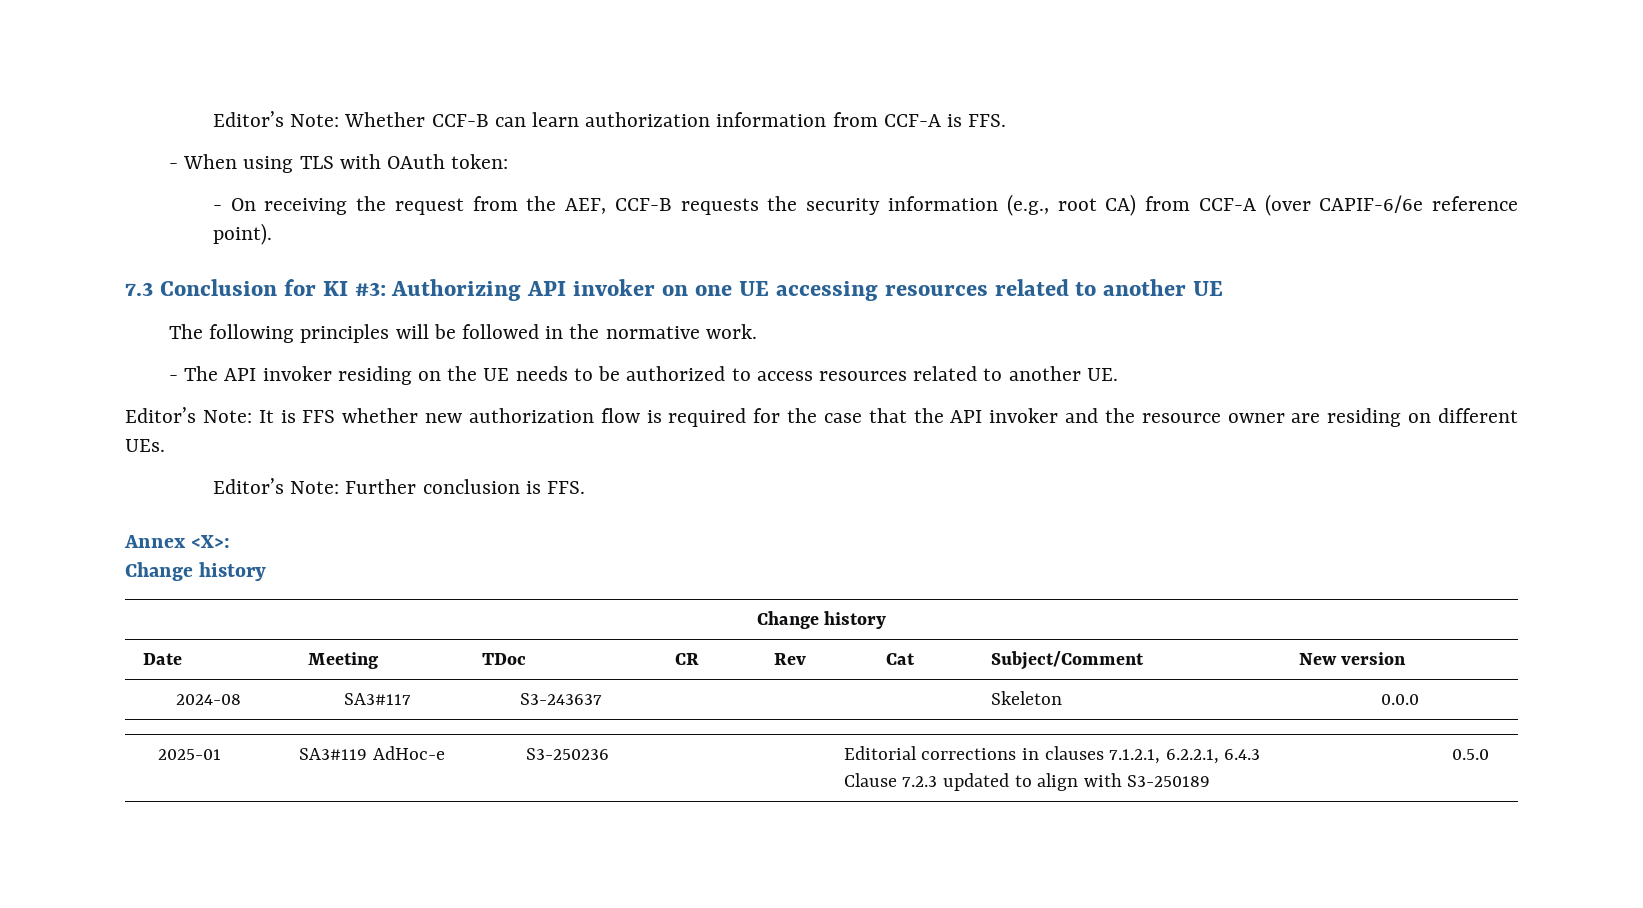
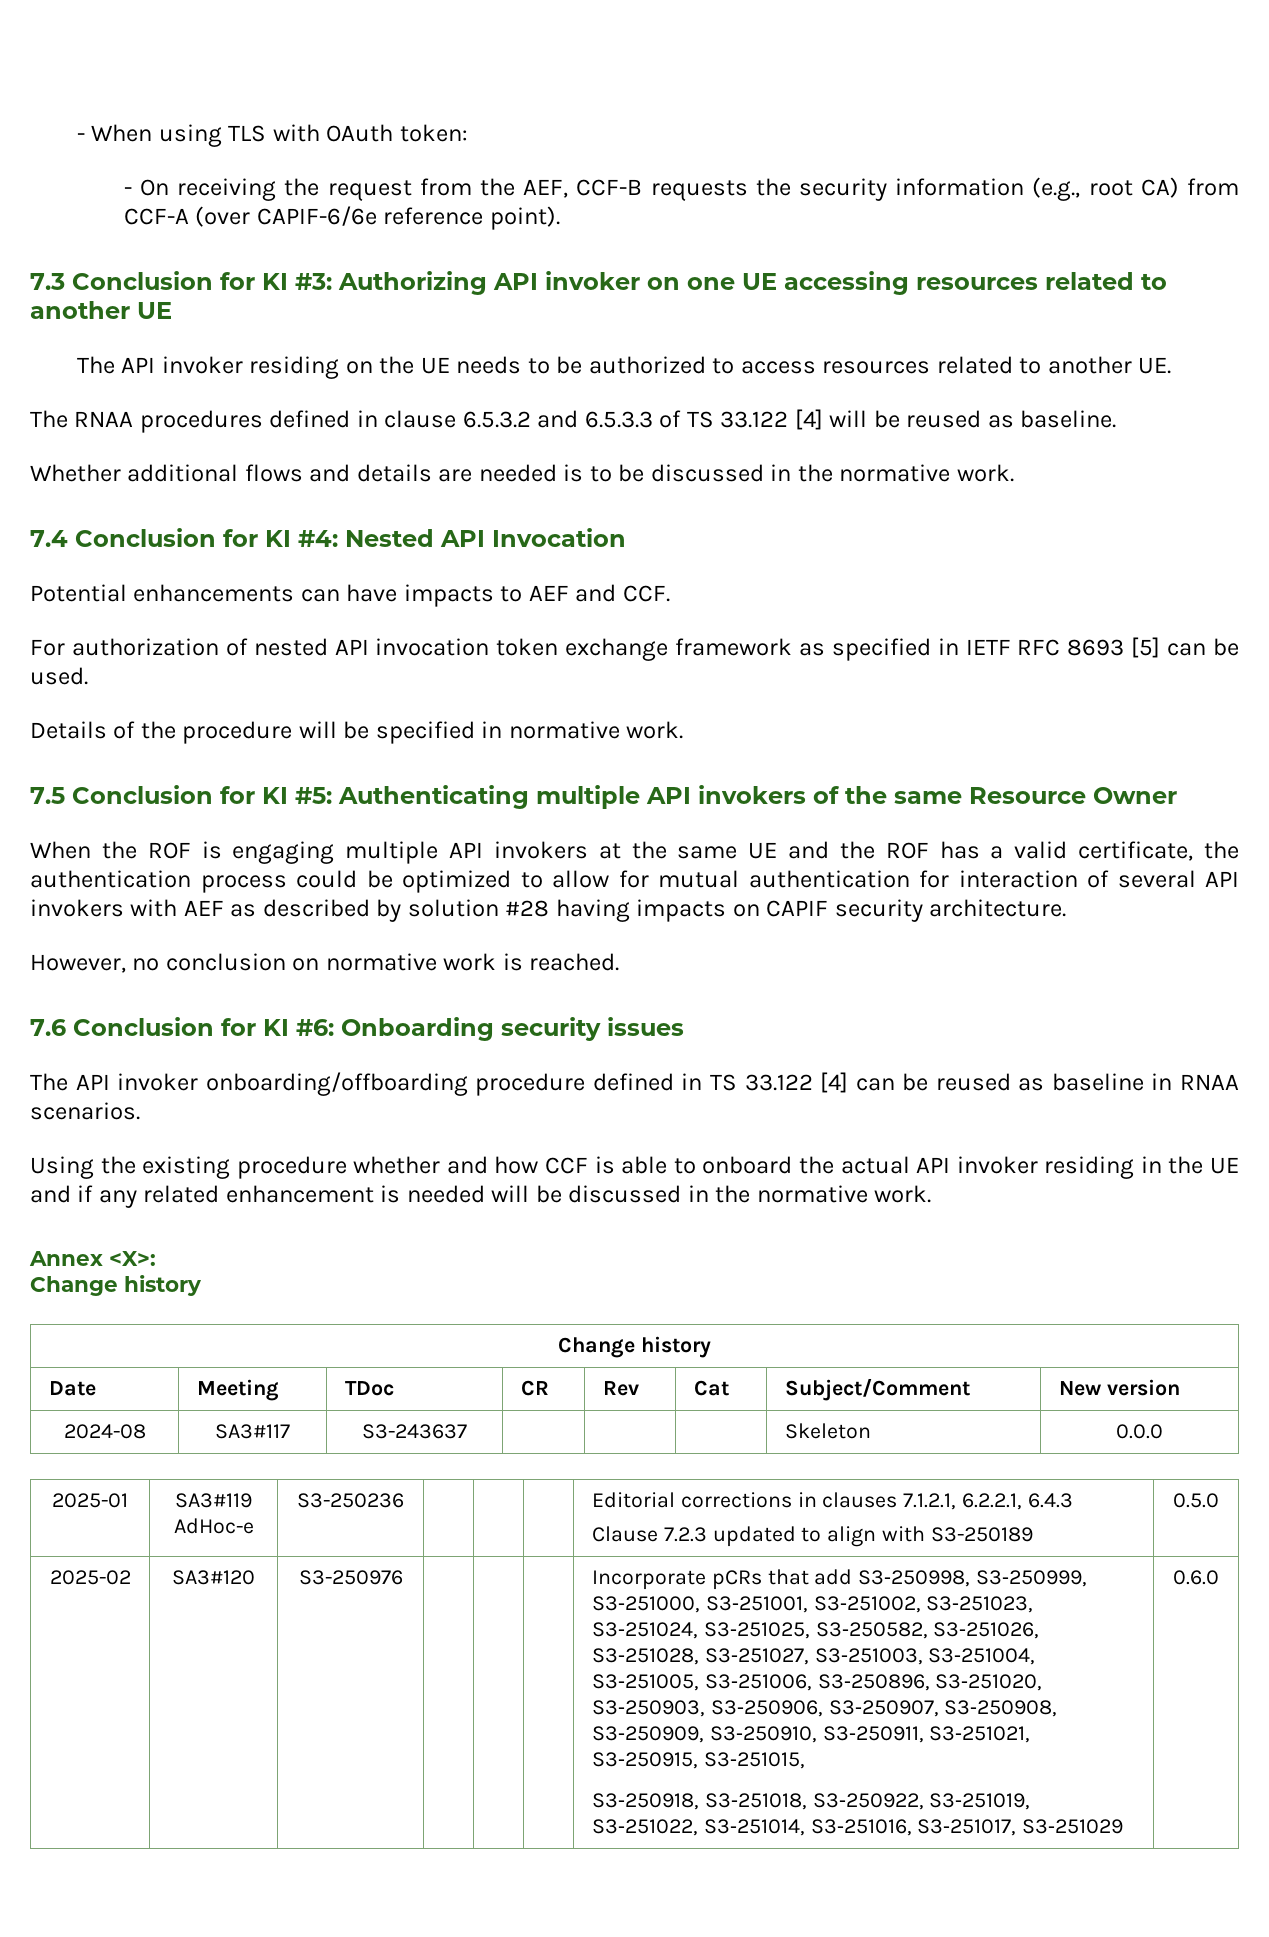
- Editor’s Note: Whether CCF-B can learn authorization information from CCF-A is FFS.
- The following principles will be followed in the normative work.
- - The API invoker residing on the UE needs to be authorized to access resources related to another UE.
+ The API invoker residing on the UE needs to be authorized to access resources related to another UE.
- Editor’s Note: It is FFS whether new authorization flow is required for the case that the API invoker and the resource owner are residing on different UEs.
- Editor’s Note: Further conclusion is FFS.
+ The RNAA procedures defined in clause 6.5.3.2 and 6.5.3.3 of TS 33.122 [4] will be reused as baseline.
+ Whether additional flows and details are needed is to be discussed in the normative work.
+ 7.4 Conclusion for KI #4: Nested API Invocation
+ Potential enhancements can have impacts to AEF and CCF.
+ For authorization of nested API invocation token exchange framework as specified in IETF RFC 8693 [5] can be used.
+ Details of the procedure will be specified in normative work.
+ 7.5 Conclusion for KI #5: Authenticating multiple API invokers of the same Resource Owner
+ When the ROF is engaging multiple API invokers at the same UE and the ROF has a valid certificate, the authentication process could be optimized to allow for mutual authentication for interaction of several API invokers with AEF as described by solution #28 having impacts on CAPIF security architecture.
+ However, no conclusion on normative work is reached.
+ 7.6 Conclusion for KI #6: Onboarding security issues
+ The API invoker onboarding/offboarding procedure defined in TS 33.122 [4] can be reused as baseline in RNAA scenarios.
+ Using the existing procedure whether and how CCF is able to onboard the actual API invoker residing in the UE and if any related enhancement is needed will be discussed in the normative work.
+ 2025-02 | SA3#120 | S3-250976 | | | | Incorporate pCRs that add S3‑250998, S3‑250999, S3‑251000, S3‑251001, S3‑251002, S3‑251023, S3‑251024, S3‑251025, S3‑250582, S3‑251026, S3‑251028, S3‑251027, S3‑251003, S3‑251004, S3‑251005, S3‑251006, S3‑250896, S3‑251020, S3‑250903, S3‑250906, S3‑250907, S3‑250908, S3‑250909, S3‑250910, S3‑250911, S3‑251021, S3‑250915, S3‑251015,
+ S3‑250918, S3‑251018, S3‑250922, S3‑251019, S3‑251022, S3‑251014, S3‑251016, S3‑251017, S3‑251029 | 0.6.0

